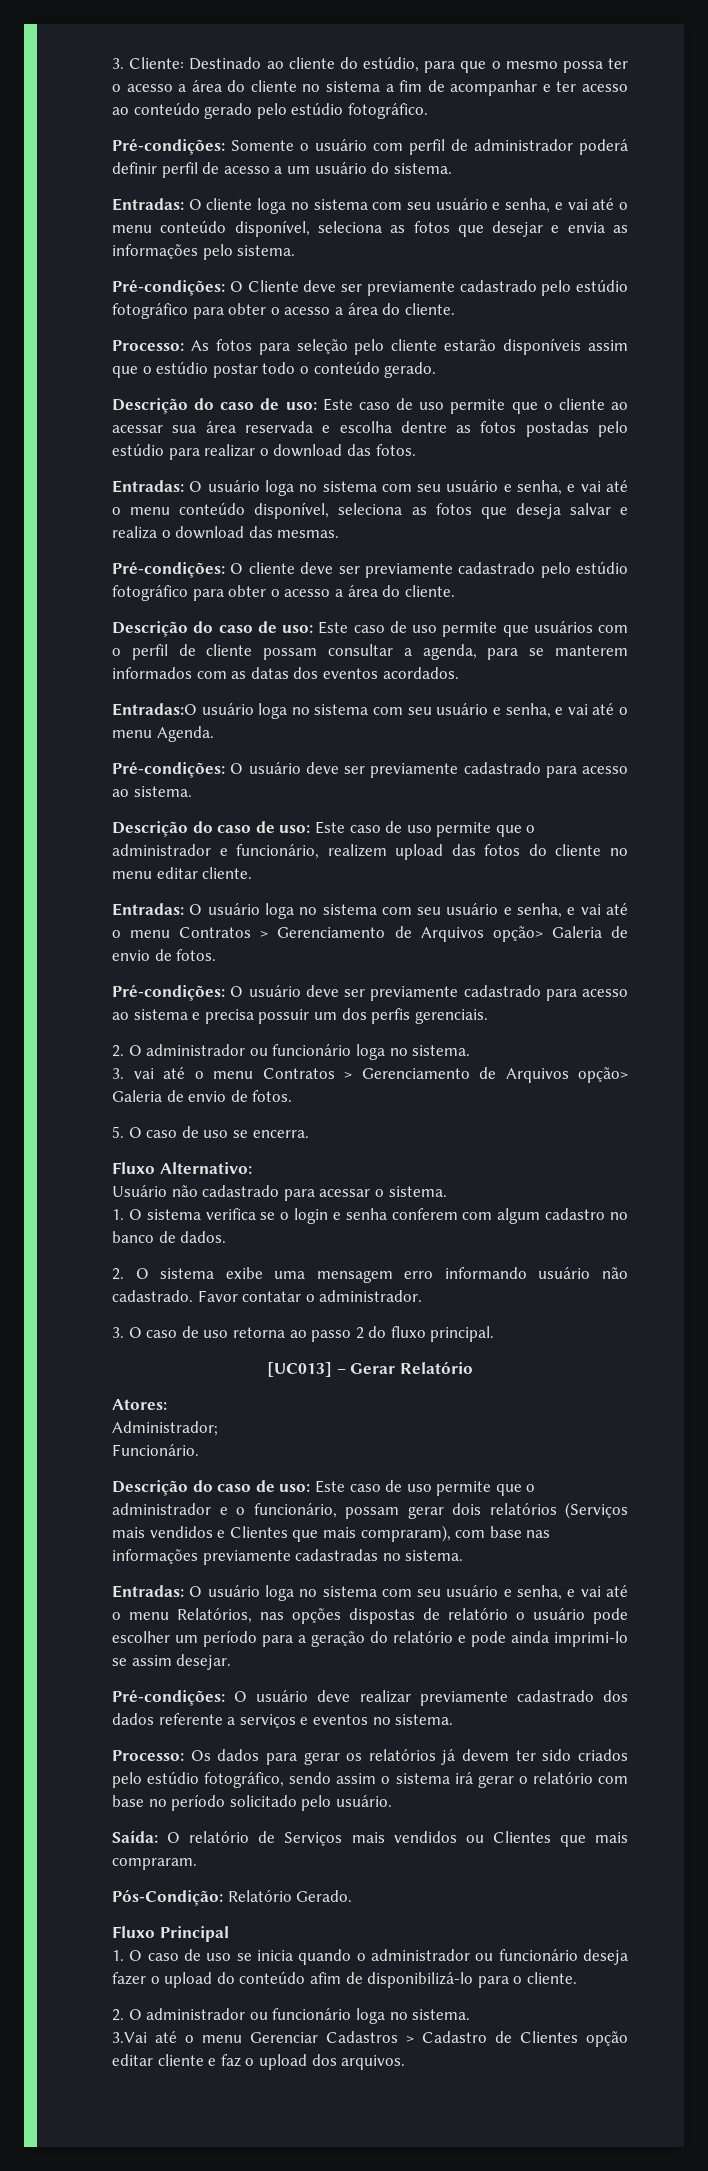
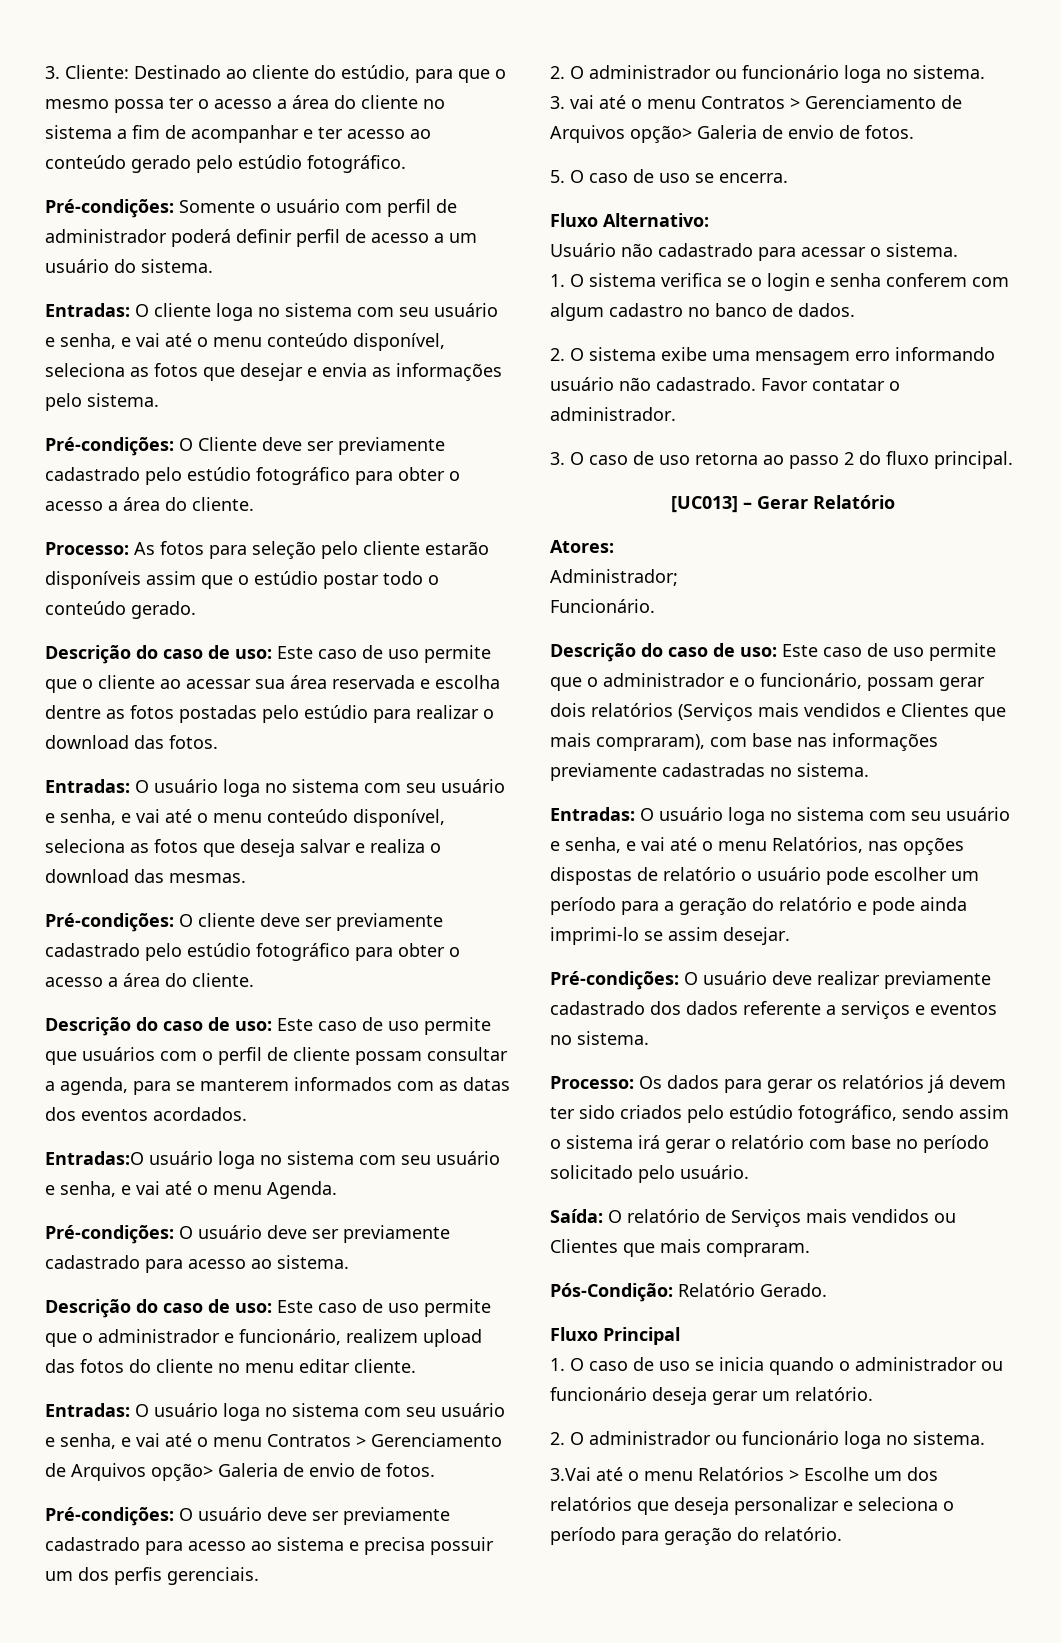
- 1. O caso de uso se inicia quando o administrador ou funcionário deseja fazer o upload do conteúdo afim de disponibilizá-lo para o cliente.
+ 1. O caso de uso se inicia quando o administrador ou funcionário deseja gerar um relatório.
- 3.Vai até o menu Gerenciar Cadastros > Cadastro de Clientes opção editar cliente e faz o upload dos arquivos.
+ 3.Vai até o menu Relatórios > Escolhe um dos relatórios que deseja personalizar e seleciona o período para geração do relatório.

